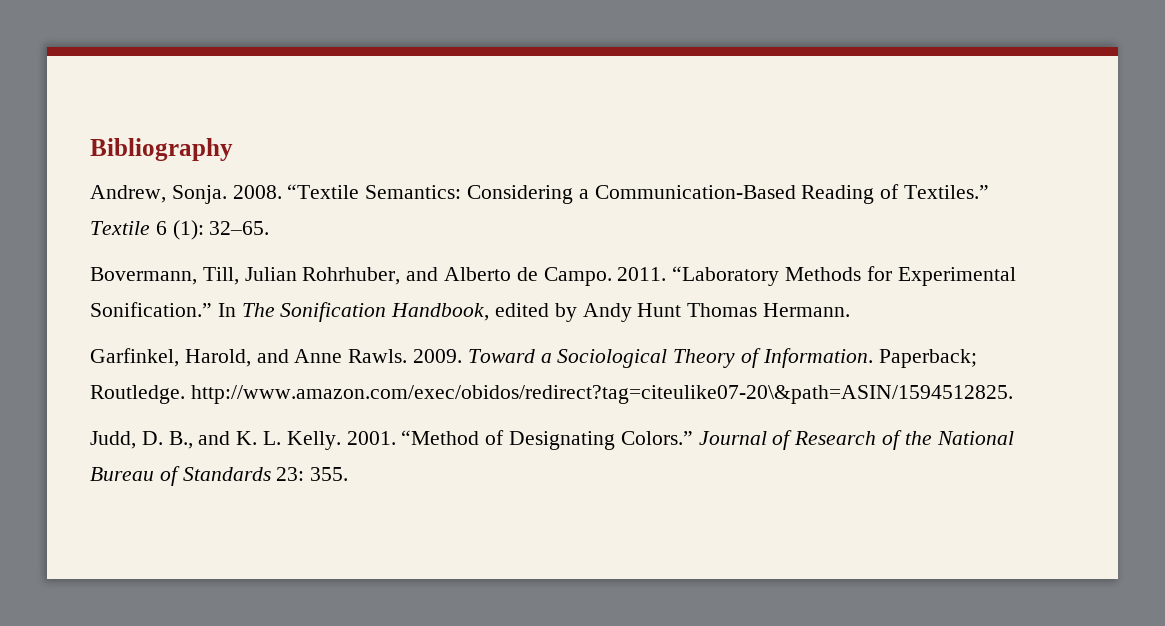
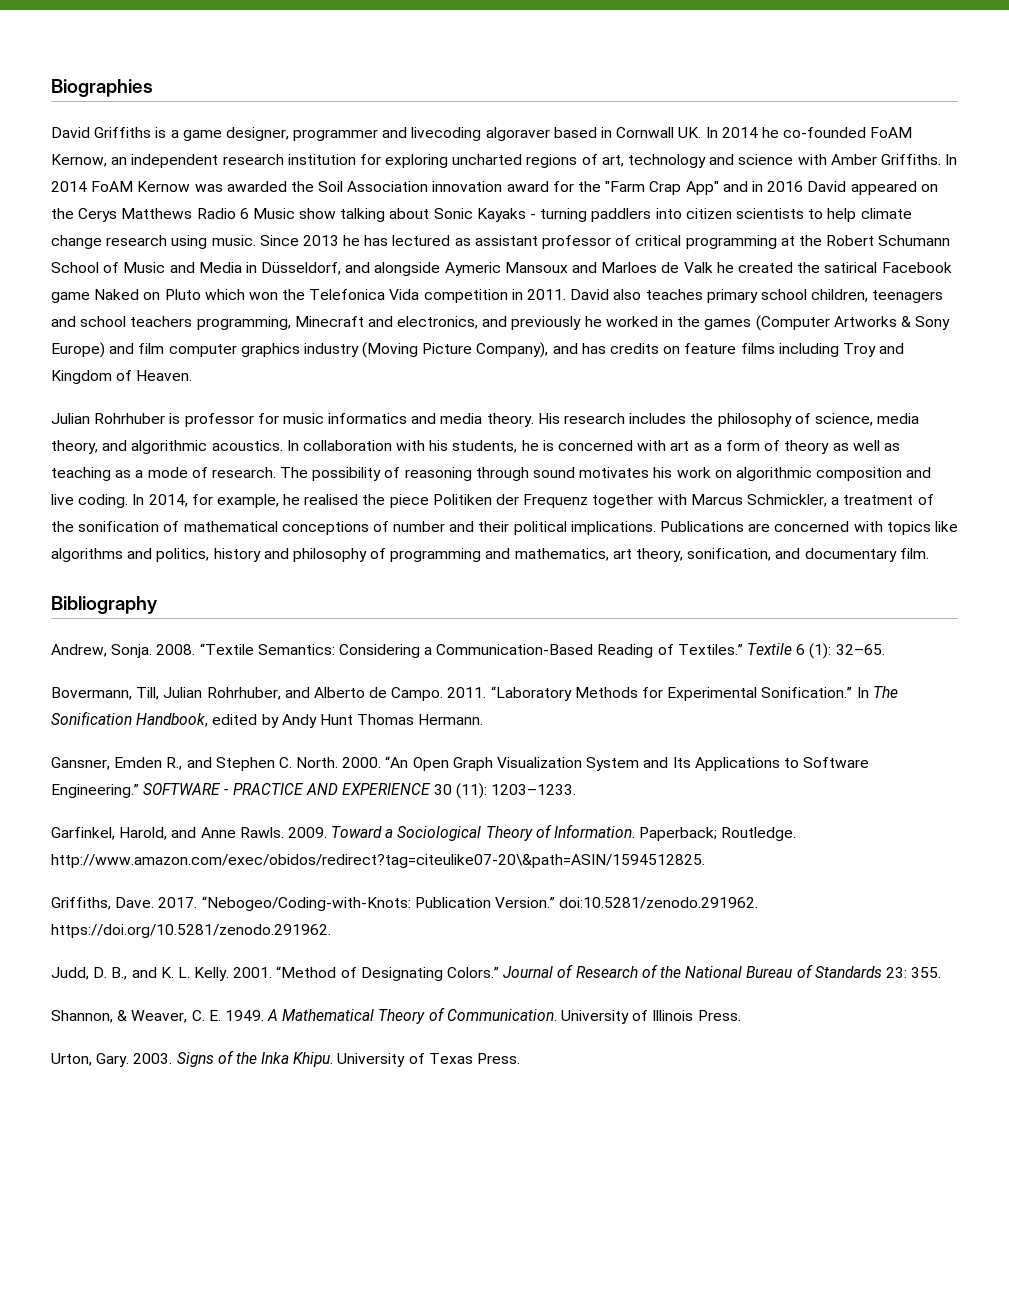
+ Biographies
+ David Griffiths is a game designer, programmer and livecoding algoraver based in Cornwall UK. In 2014 he co-founded FoAM Kernow, an independent research institution for exploring uncharted regions of art, technology and science with Amber Griffiths. In 2014 FoAM Kernow was awarded the Soil Association innovation award for the "Farm Crap App" and in 2016 David appeared on the Cerys Matthews Radio 6 Music show talking about Sonic Kayaks - turning paddlers into citizen scientists to help climate change research using music. Since 2013 he has lectured as assistant professor of critical programming at the Robert Schumann School of Music and Media in Düsseldorf, and alongside Aymeric Mansoux and Marloes de Valk he created the satirical Facebook game Naked on Pluto which won the Telefonica Vida competition in 2011. David also teaches primary school children, teenagers and school teachers programming, Minecraft and electronics, and previously he worked in the games (Computer Artworks & Sony Europe) and film computer graphics industry (Moving Picture Company), and has credits on feature films including Troy and Kingdom of Heaven.
+ Julian Rohrhuber is professor for music informatics and media theory. His research includes the philosophy of science, media theory, and algorithmic acoustics. In collaboration with his students, he is concerned with art as a form of theory as well as teaching as a mode of research. The possibility of reasoning through sound motivates his work on algorithmic composition and live coding. In 2014, for example, he realised the piece Politiken der Frequenz together with Marcus Schmickler, a treatment of the sonification of mathematical conceptions of number and their political implications. Publications are concerned with topics like algorithms and politics, history and philosophy of programming and mathematics, art theory, sonification, and documentary film.
+ Gansner, Emden R., and Stephen C. North. 2000. “An Open Graph Visualization System and Its Applications to Software Engineering.” SOFTWARE - PRACTICE AND EXPERIENCE 30 (11): 1203–1233.
+ Griffiths, Dave. 2017. “Nebogeo/Coding-with-Knots: Publication Version.” doi:10.5281/zenodo.291962. https://doi.org/10.5281/zenodo.291962.
+ Shannon, & Weaver, C. E. 1949. A Mathematical Theory of Communication. University of Illinois Press.
+ Urton, Gary. 2003. Signs of the Inka Khipu. University of Texas Press.

